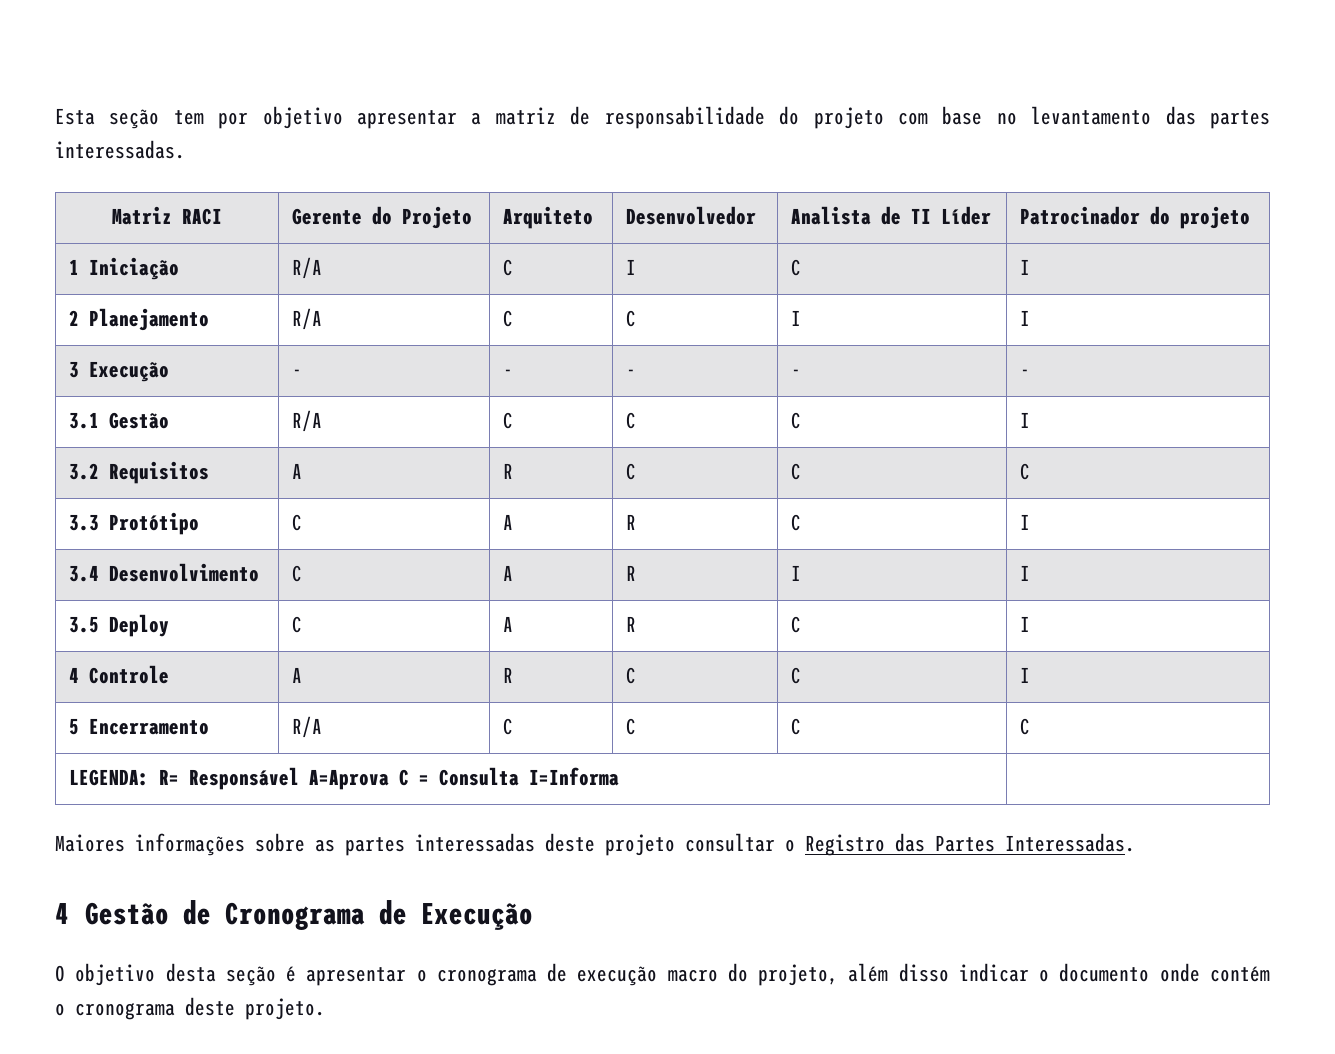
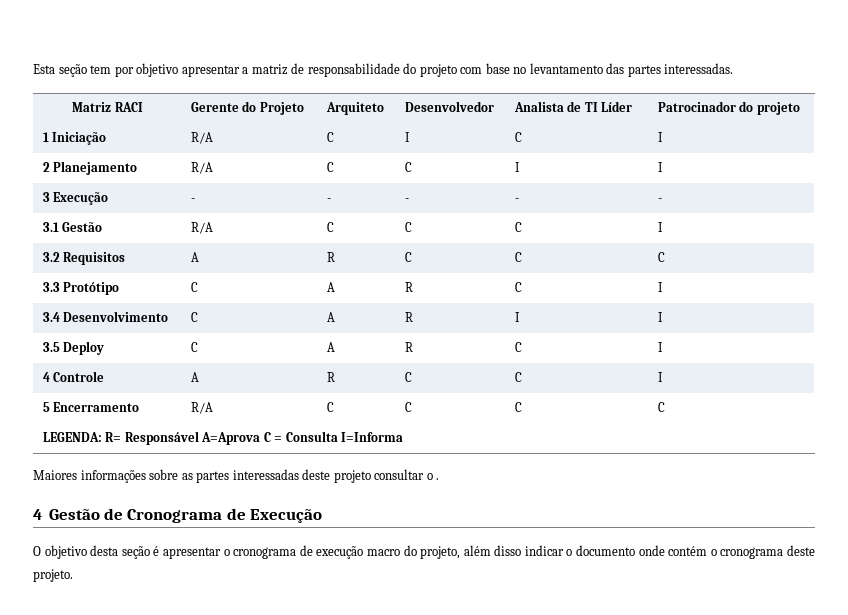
- Maiores informações sobre as partes interessadas deste projeto consultar o Registro das Partes Interessadas.
+ Maiores informações sobre as partes interessadas deste projeto consultar o .

